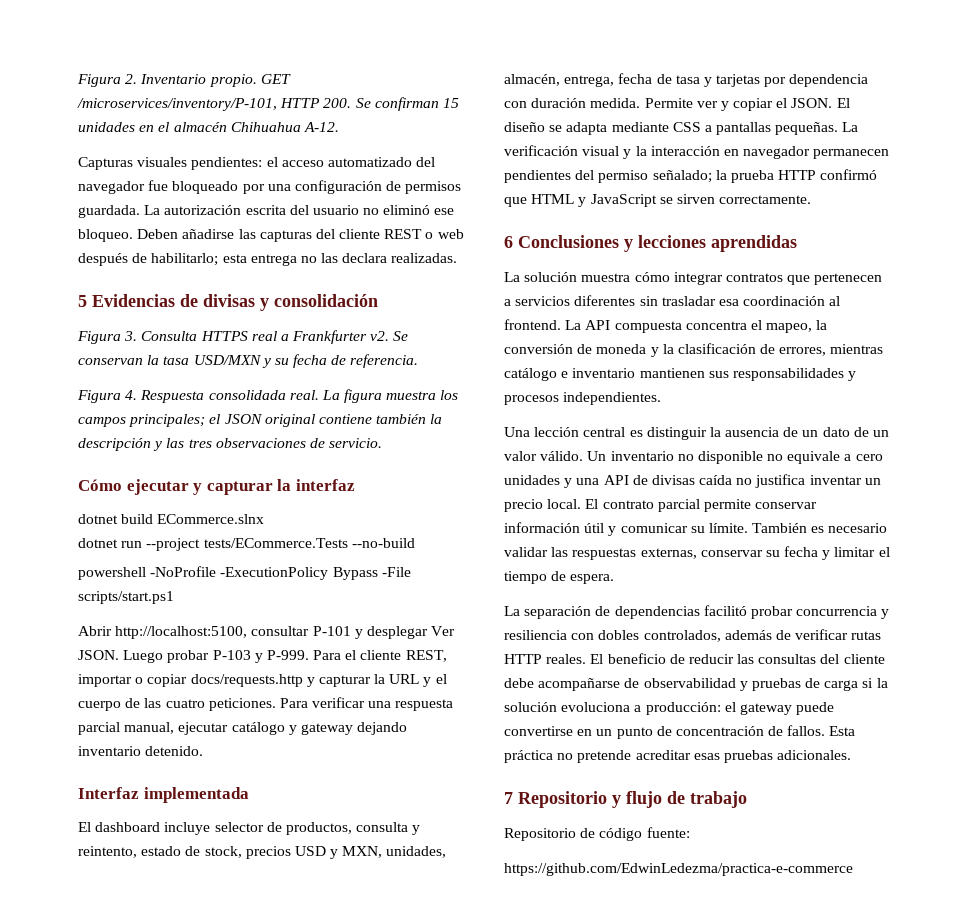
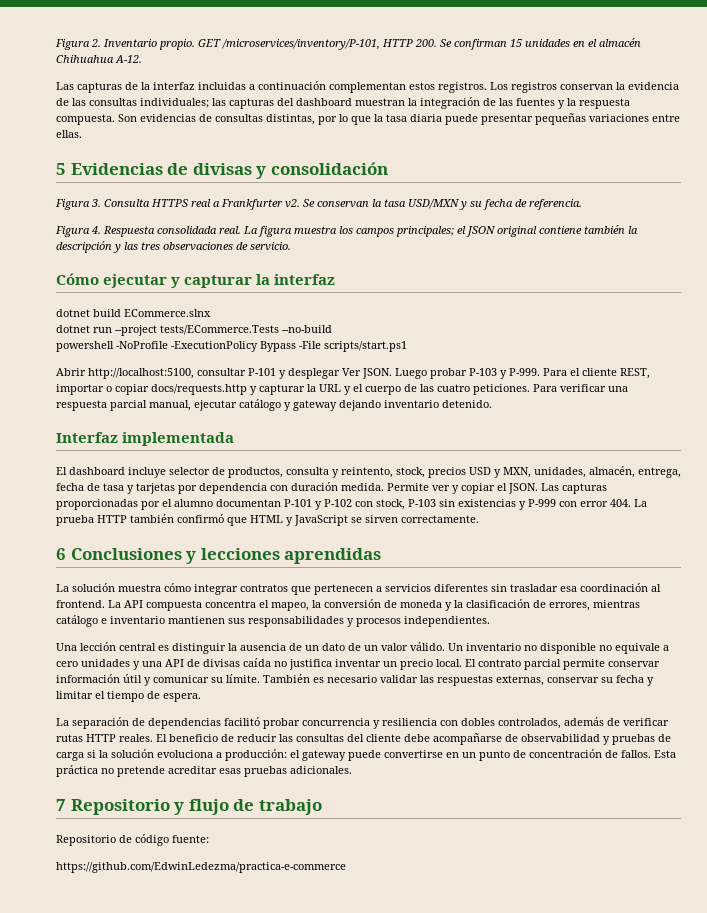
- Capturas visuales pendientes: el acceso automatizado del navegador fue bloqueado por una configuración de permisos guardada. La autorización escrita del usuario no eliminó ese bloqueo. Deben añadirse las capturas del cliente REST o web después de habilitarlo; esta entrega no las declara realizadas.
+ Las capturas de la interfaz incluidas a continuación complementan estos registros. Los registros conservan la evidencia de las consultas individuales; las capturas del dashboard muestran la integración de las fuentes y la respuesta compuesta. Son evidencias de consultas distintas, por lo que la tasa diaria puede presentar pequeñas variaciones entre ellas.
- El dashboard incluye selector de productos, consulta y reintento, estado de stock, precios USD y MXN, unidades, almacén, entrega, fecha de tasa y tarjetas por dependencia con duración medida.
+ El dashboard incluye selector de productos, consulta y reintento, stock, precios USD y MXN, unidades, almacén, entrega, fecha de tasa y tarjetas por dependencia con duración medida.
- El diseño se adapta mediante CSS a pantallas pequeñas. La verificación visual y la interacción en navegador permanecen pendientes del permiso señalado; la prueba HTTP confirmó que HTML y JavaScript se sirven correctamente.
+ Las capturas proporcionadas por el alumno documentan P-101 y P-102 con stock, P-103 sin existencias y P-999 con error 404. La prueba HTTP también confirmó que HTML y JavaScript se sirven correctamente.

